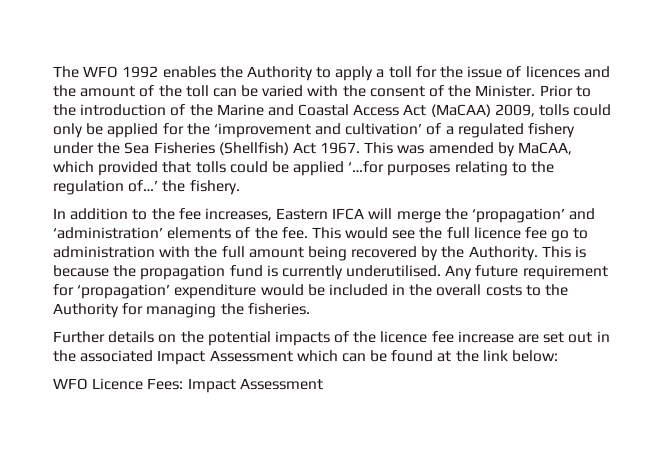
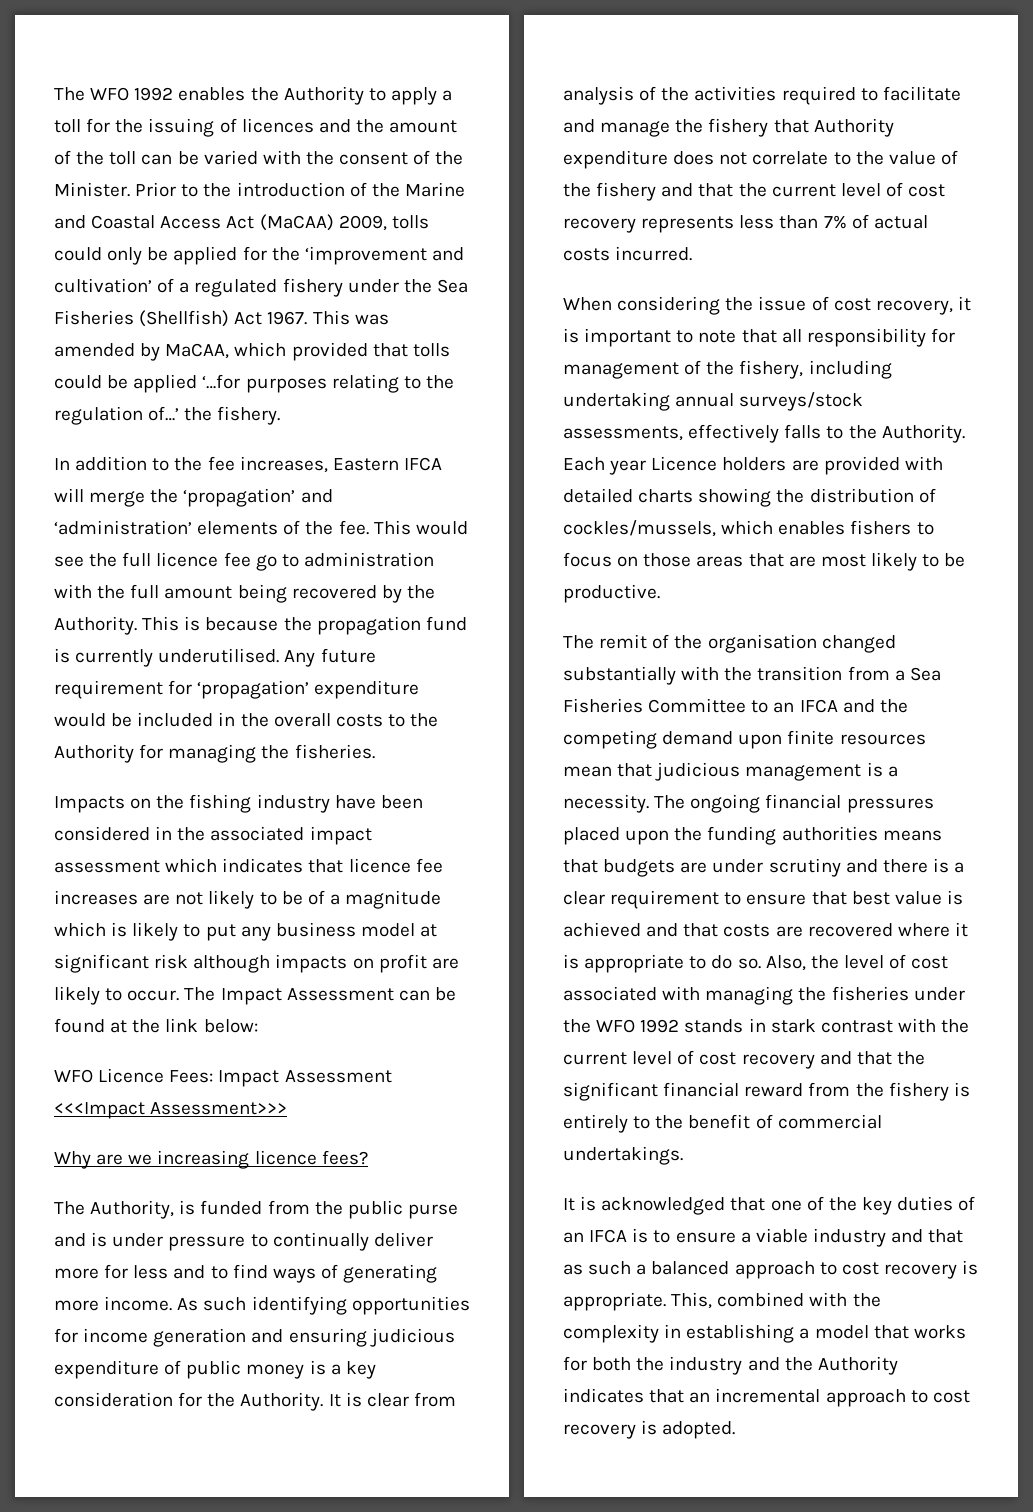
- The WFO 1992 enables the Authority to apply a toll for the issue of licences and the amount of the toll can be varied with the consent of the Minister.
+ The WFO 1992 enables the Authority to apply a toll for the issuing of licences and the amount of the toll can be varied with the consent of the Minister.
- Further details on the potential impacts of the licence fee increase are set out in the associated Impact Assessment which can be found at the link below:
+ Impacts on the fishing industry have been considered in the associated impact assessment which indicates that licence fee increases are not likely to be of a magnitude which is likely to put any business model at significant risk although impacts on profit are likely to occur. The Impact Assessment can be found at the link below:
- WFO Licence Fees: Impact Assessment
+ WFO Licence Fees: Impact Assessment <<<Impact Assessment>>>
+ Why are we increasing licence fees?
+ The Authority, is funded from the public purse and is under pressure to continually deliver more for less and to find ways of generating more income. As such identifying opportunities for income generation and ensuring judicious expenditure of public money is a key consideration for the Authority. It is clear from analysis of the activities required to facilitate and manage the fishery that Authority expenditure does not correlate to the value of the fishery and that the current level of cost recovery represents less than 7% of actual costs incurred.
+ When considering the issue of cost recovery, it is important to note that all responsibility for management of the fishery, including undertaking annual surveys/stock assessments, effectively falls to the Authority. Each year Licence holders are provided with detailed charts showing the distribution of cockles/mussels, which enables fishers to focus on those areas that are most likely to be productive.
+ The remit of the organisation changed substantially with the transition from a Sea Fisheries Committee to an IFCA and the competing demand upon finite resources mean that judicious management is a necessity. The ongoing financial pressures placed upon the funding authorities means that budgets are under scrutiny and there is a clear requirement to ensure that best value is achieved and that costs are recovered where it is appropriate to do so. Also, the level of cost associated with managing the fisheries under the WFO 1992 stands in stark contrast with the current level of cost recovery and that the significant financial reward from the fishery is entirely to the benefit of commercial undertakings.
+ It is acknowledged that one of the key duties of an IFCA is to ensure a viable industry and that as such a balanced approach to cost recovery is appropriate. This, combined with the complexity in establishing a model that works for both the industry and the Authority indicates that an incremental approach to cost recovery is adopted.

